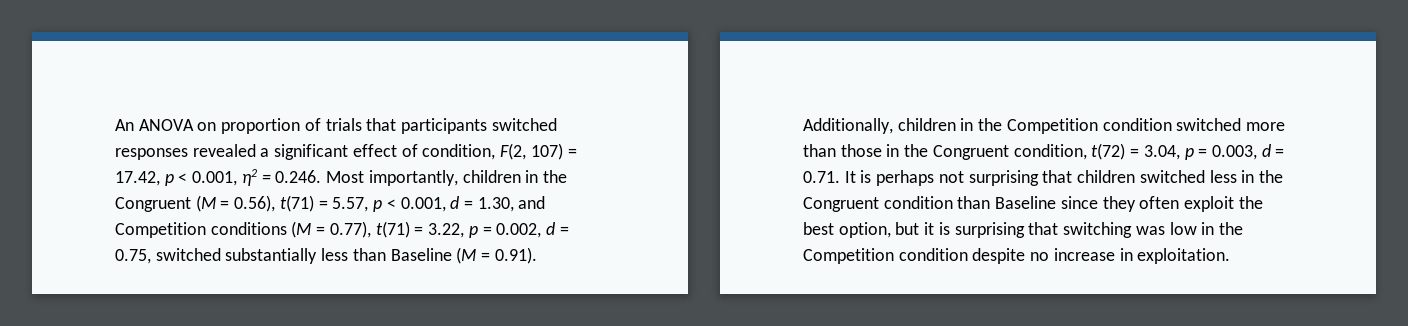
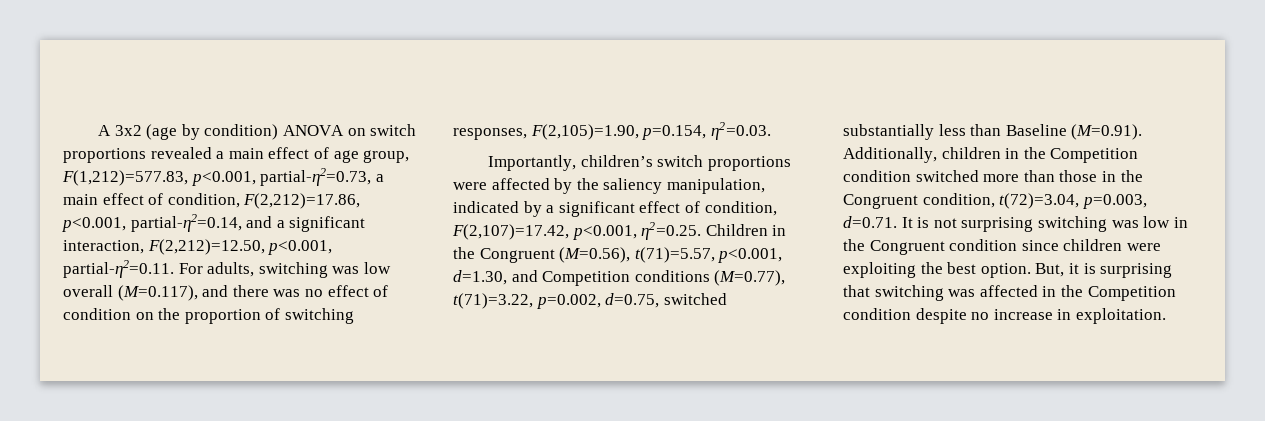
- An ANOVA on proportion of trials that participants switched responses revealed a significant effect of condition, F(2, 107) = 17.42, p < 0.001, η2 = 0.246. Most importantly, children in the Congruent (M = 0.56), t(71) = 5.57, p < 0.001, d = 1.30, and Competition conditions (M = 0.77), t(71) = 3.22, p = 0.002, d = 0.75, switched substantially less than Baseline (M = 0.91). Additionally, children in the Competition condition switched more than those in the Congruent condition, t(72) = 3.04, p = 0.003, d = 0.71. It is perhaps not surprising that children switched less in the Congruent condition than Baseline since they often exploit the best option, but it is surprising that switching was low in the Competition condition despite no increase in exploitation.
+ A 3x2 (age by condition) ANOVA on switch proportions revealed a main effect of age group, F(1,212)=577.83, p<0.001, partial-η2=0.73, a main effect of condition, F(2,212)=17.86, p<0.001, partial-η2=0.14, and a significant interaction, F(2,212)=12.50, p<0.001, partial-η2=0.11. For adults, switching was low overall (M=0.117), and there was no effect of condition on the proportion of switching responses, F(2,105)=1.90, p=0.154, η2=0.03.
+ Importantly, children’s switch proportions were affected by the saliency manipulation, indicated by a significant effect of condition, F(2,107)=17.42, p<0.001, η2=0.25. Children in the Congruent (M=0.56), t(71)=5.57, p<0.001, d=1.30, and Competition conditions (M=0.77), t(71)=3.22, p=0.002, d=0.75, switched substantially less than Baseline (M=0.91). Additionally, children in the Competition condition switched more than those in the Congruent condition, t(72)=3.04, p=0.003, d=0.71. It is not surprising switching was low in the Congruent condition since children were exploiting the best option. But, it is surprising that switching was affected in the Competition condition despite no increase in exploitation.

